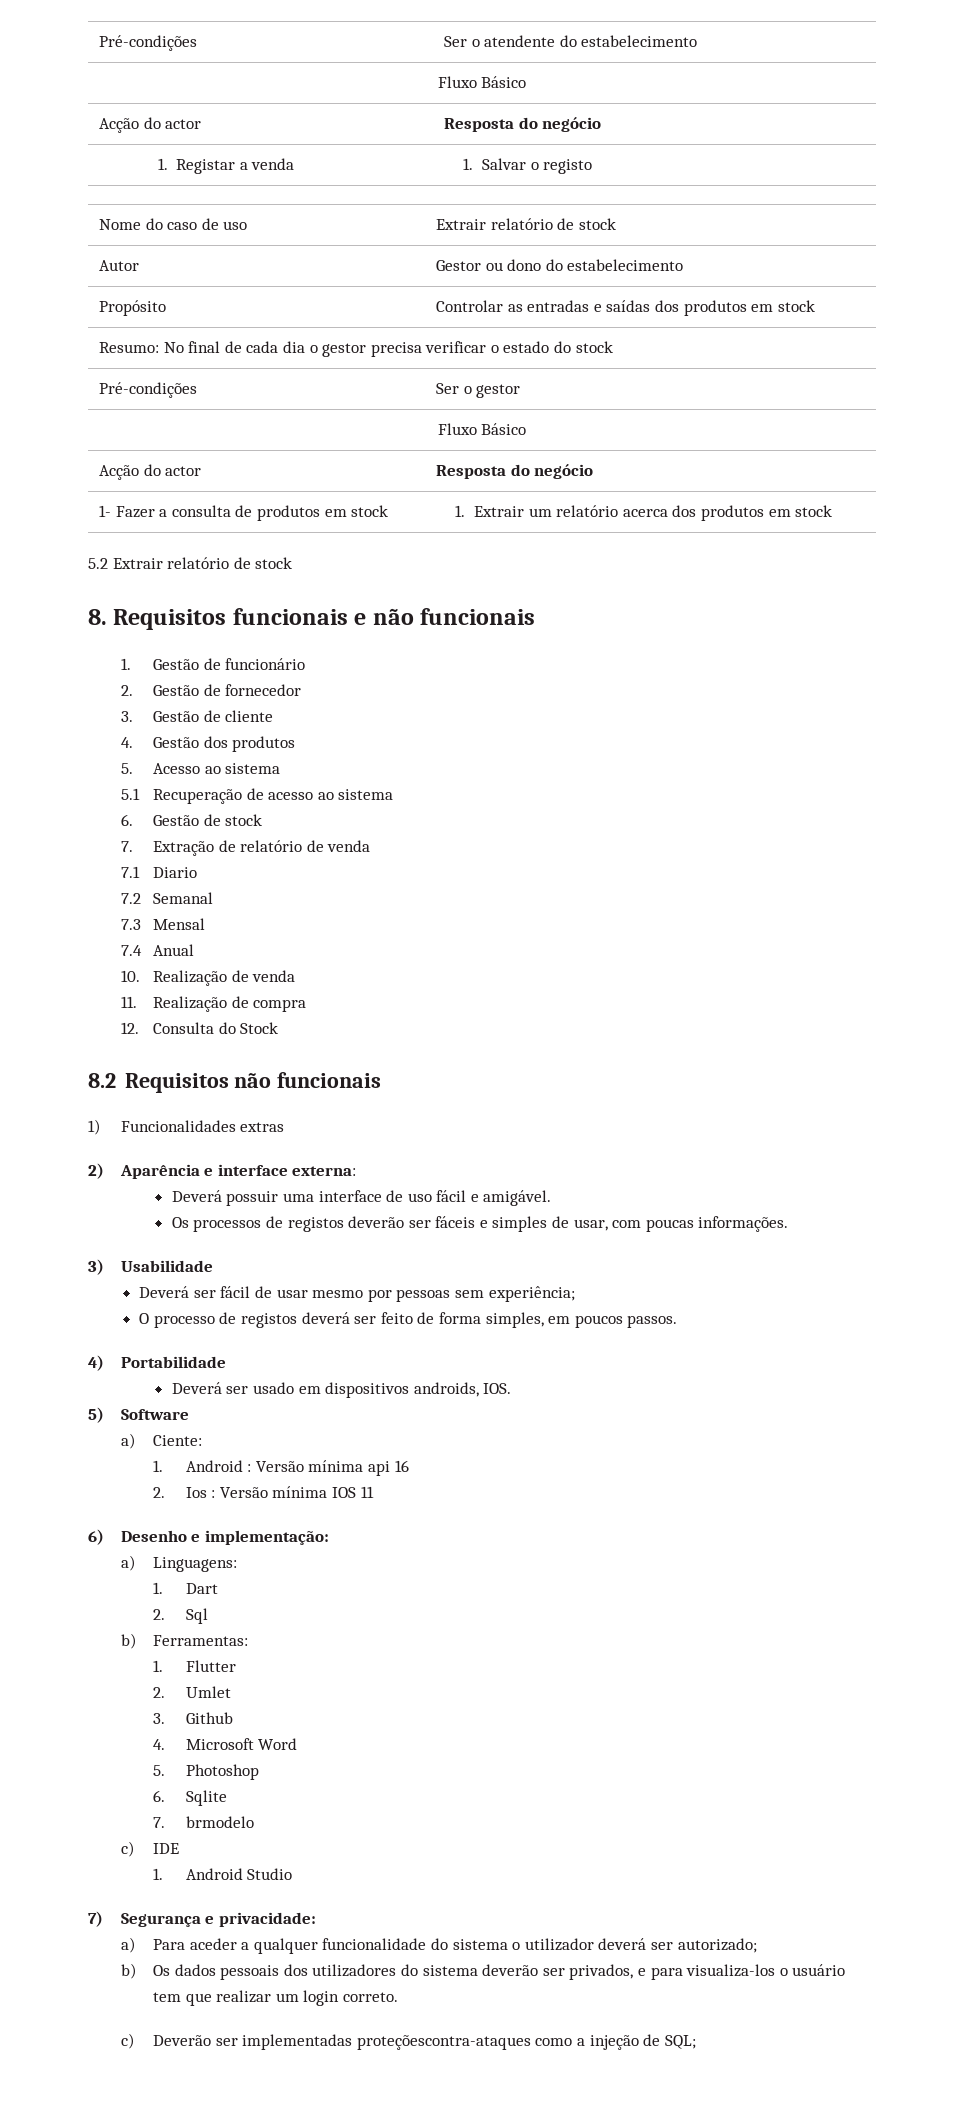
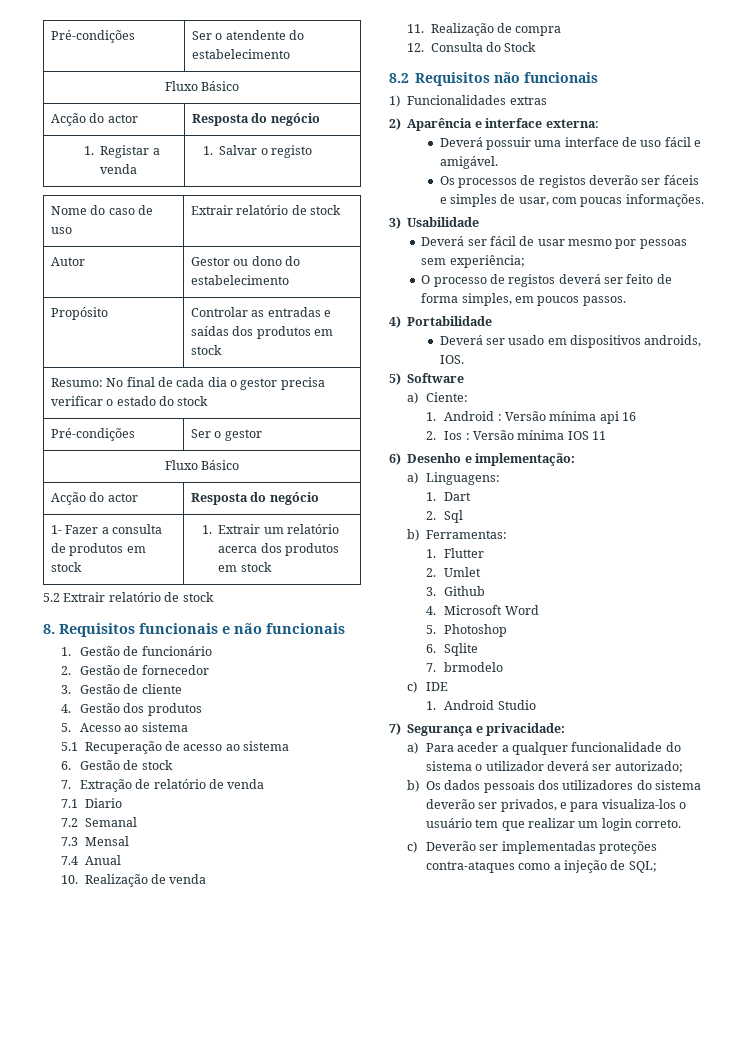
- c) Deverão ser implementadas proteçõescontra-ataques como a injeção de SQL;
+ c) Deverão ser implementadas proteções contra-ataques como a injeção de SQL;

